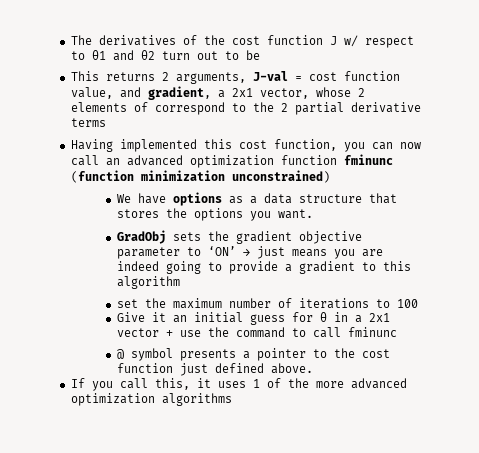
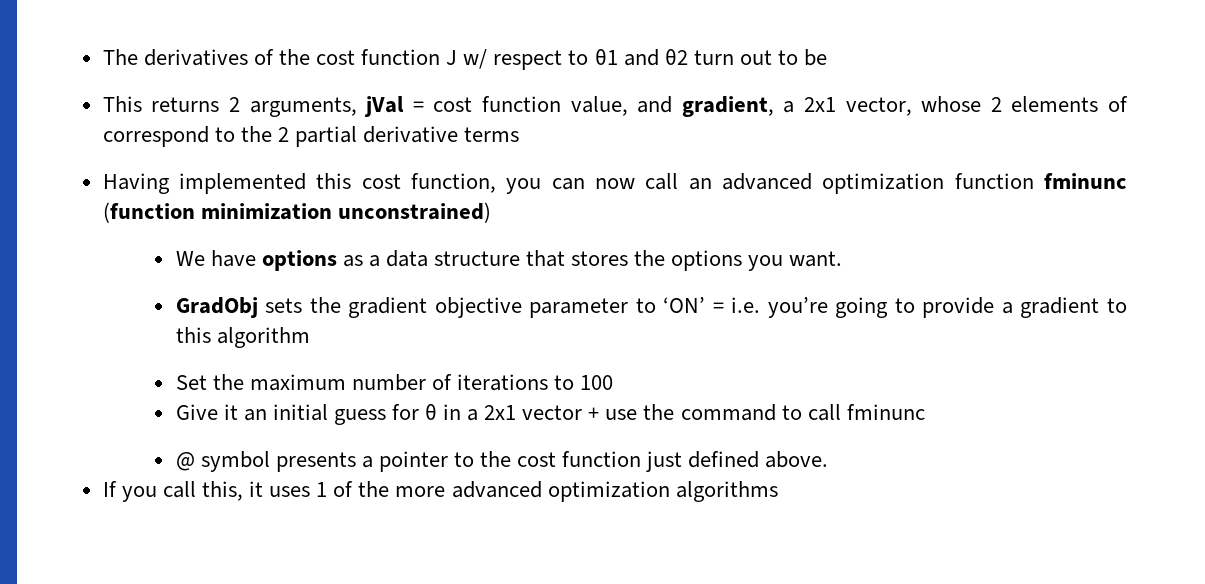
- This returns 2 arguments, J-val = cost function value, and gradient, a 2x1 vector, whose 2 elements of correspond to the 2 partial derivative terms
+ This returns 2 arguments, jVal = cost function value, and gradient, a 2x1 vector, whose 2 elements of correspond to the 2 partial derivative terms
- GradObj sets the gradient objective parameter to ‘ON’ → just means you are indeed going to provide a gradient to this algorithm
+ GradObj sets the gradient objective parameter to ‘ON’ = i.e. you’re going to provide a gradient to this algorithm
- set the maximum number of iterations to 100
+ Set the maximum number of iterations to 100

